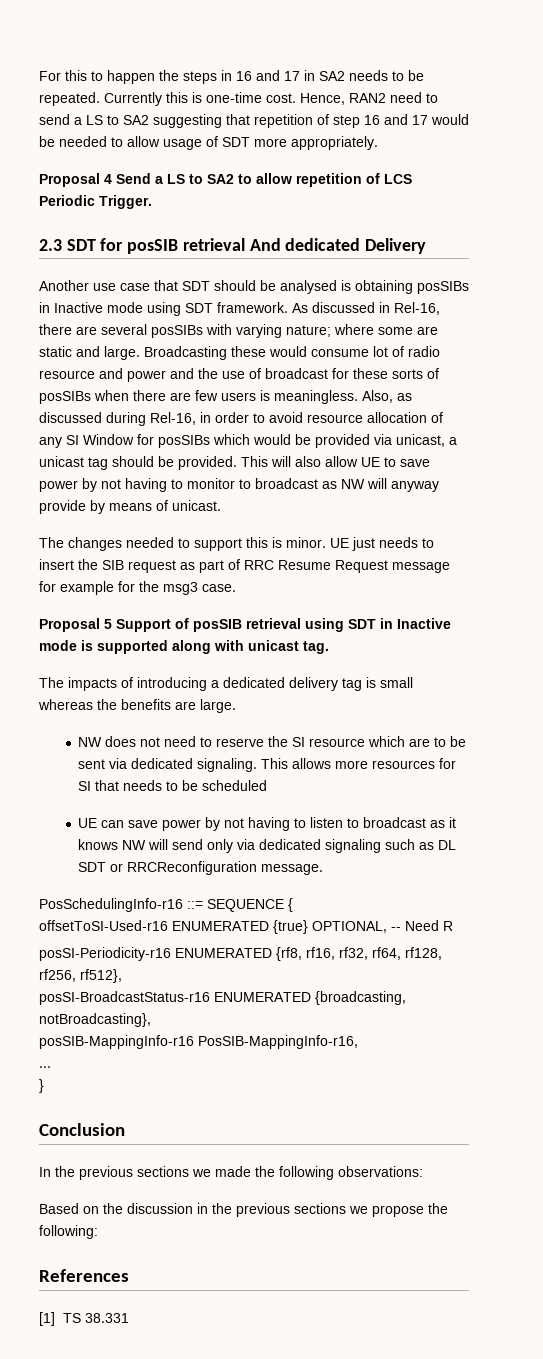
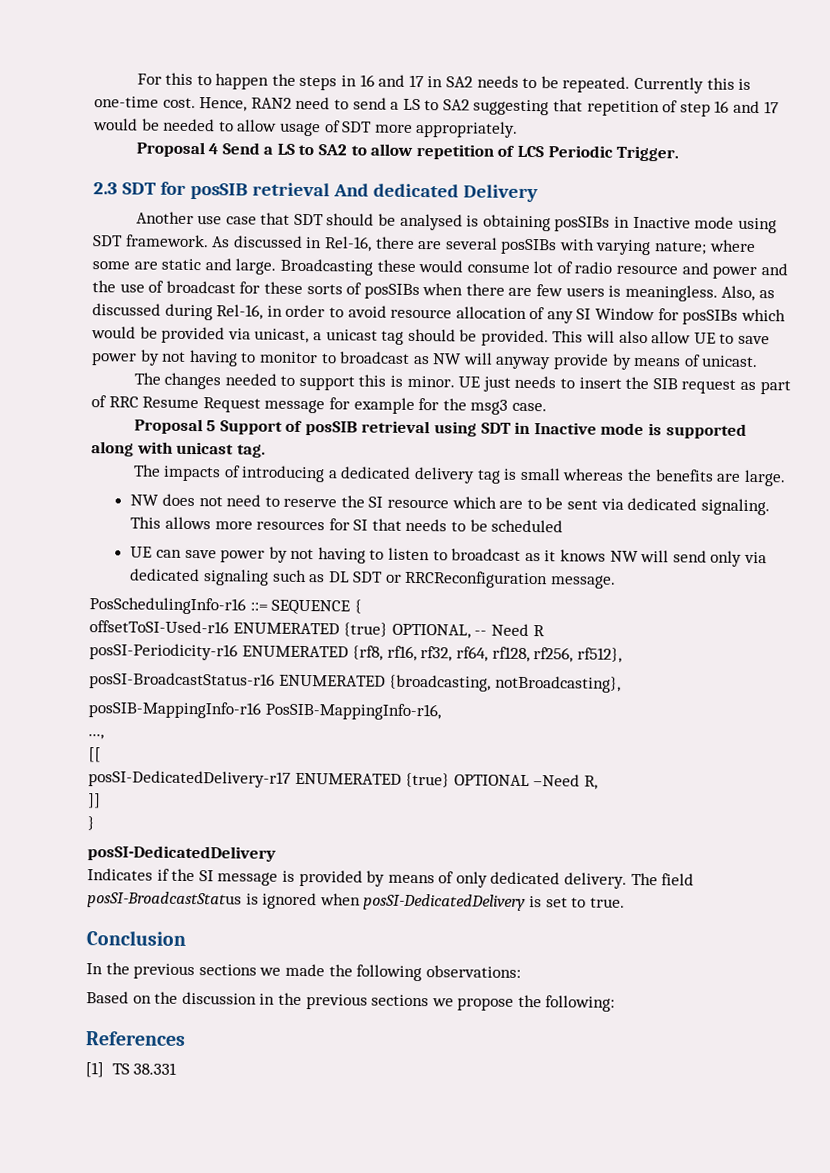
- ...
+ ...,
+ [[
+ posSI-DedicatedDelivery-r17 ENUMERATED {true} OPTIONAL –Need R,
+ ]]
  }
+ posSI-DedicatedDelivery
+ Indicates if the SI message is provided by means of only dedicated delivery. The field posSI-BroadcastStatus is ignored when posSI-DedicatedDelivery is set to true.

